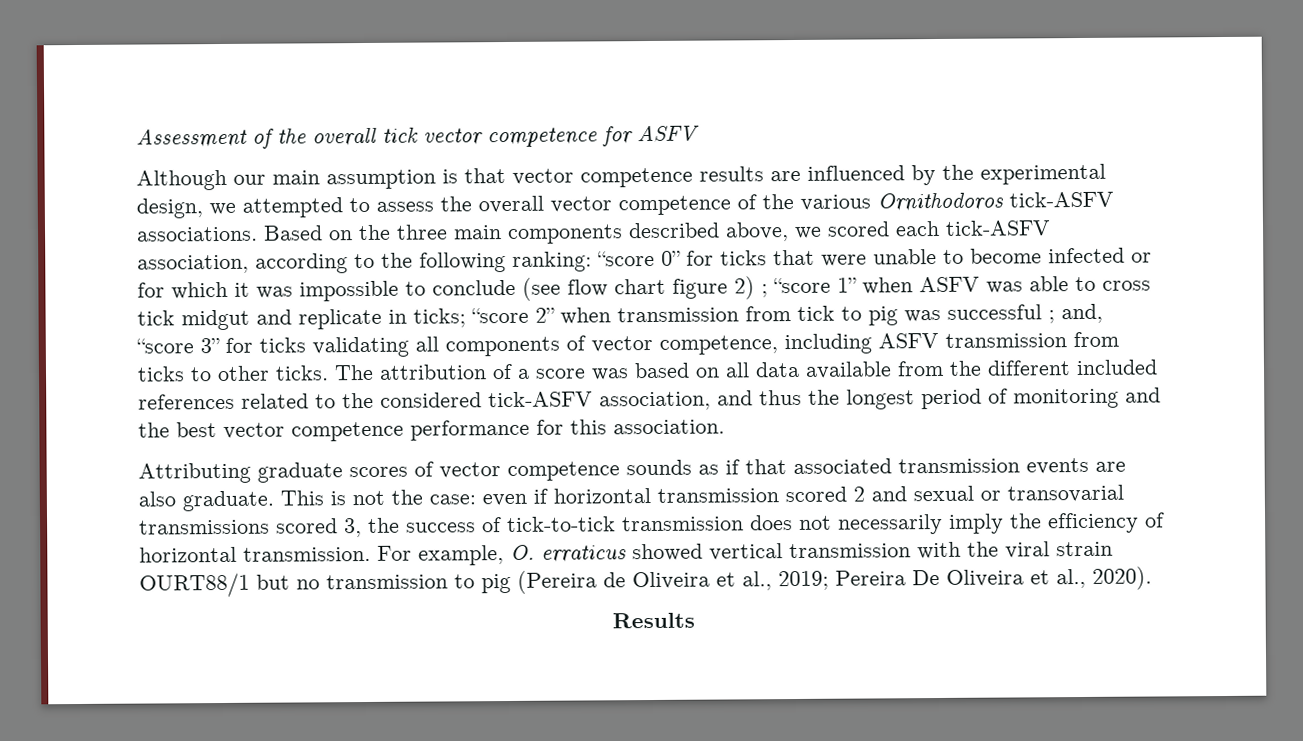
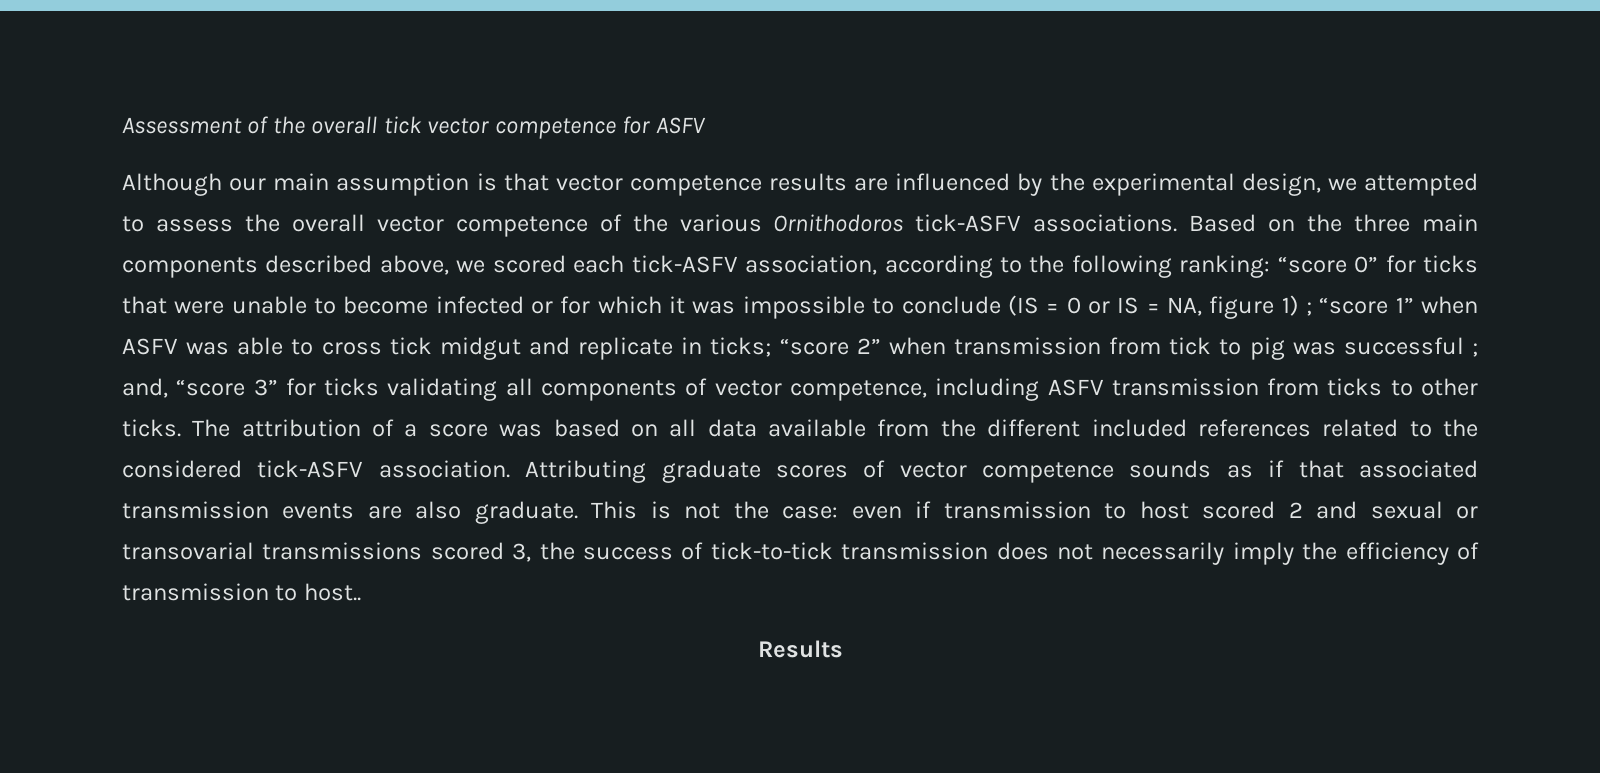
- “score 0” for ticks that were unable to become infected or for which it was impossible to conclude (see flow chart figure 2) ;
+ “score 0” for ticks that were unable to become infected or for which it was impossible to conclude (IS = 0 or IS = NA, figure 1) ;
- The attribution of a score was based on all data available from the different included references related to the considered tick-ASFV association, and thus the longest period of monitoring and the best vector competence performance for this association.
- Attributing graduate scores of vector competence sounds as if that associated transmission events are also graduate.
+ The attribution of a score was based on all data available from the different included references related to the considered tick-ASFV association. Attributing graduate scores of vector competence sounds as if that associated transmission events are also graduate.
- This is not the case: even if horizontal transmission scored 2 and sexual or transovarial transmissions scored 3, the success of tick-to-tick transmission does not necessarily imply the efficiency of horizontal transmission. For example, O. erraticus showed vertical transmission with the viral strain OURT88/1 but no transmission to pig (Pereira de Oliveira et al., 2019; Pereira De Oliveira et al., 2020).
+ This is not the case: even if transmission to host scored 2 and sexual or transovarial transmissions scored 3, the success of tick-to-tick transmission does not necessarily imply the efficiency of transmission to host..

